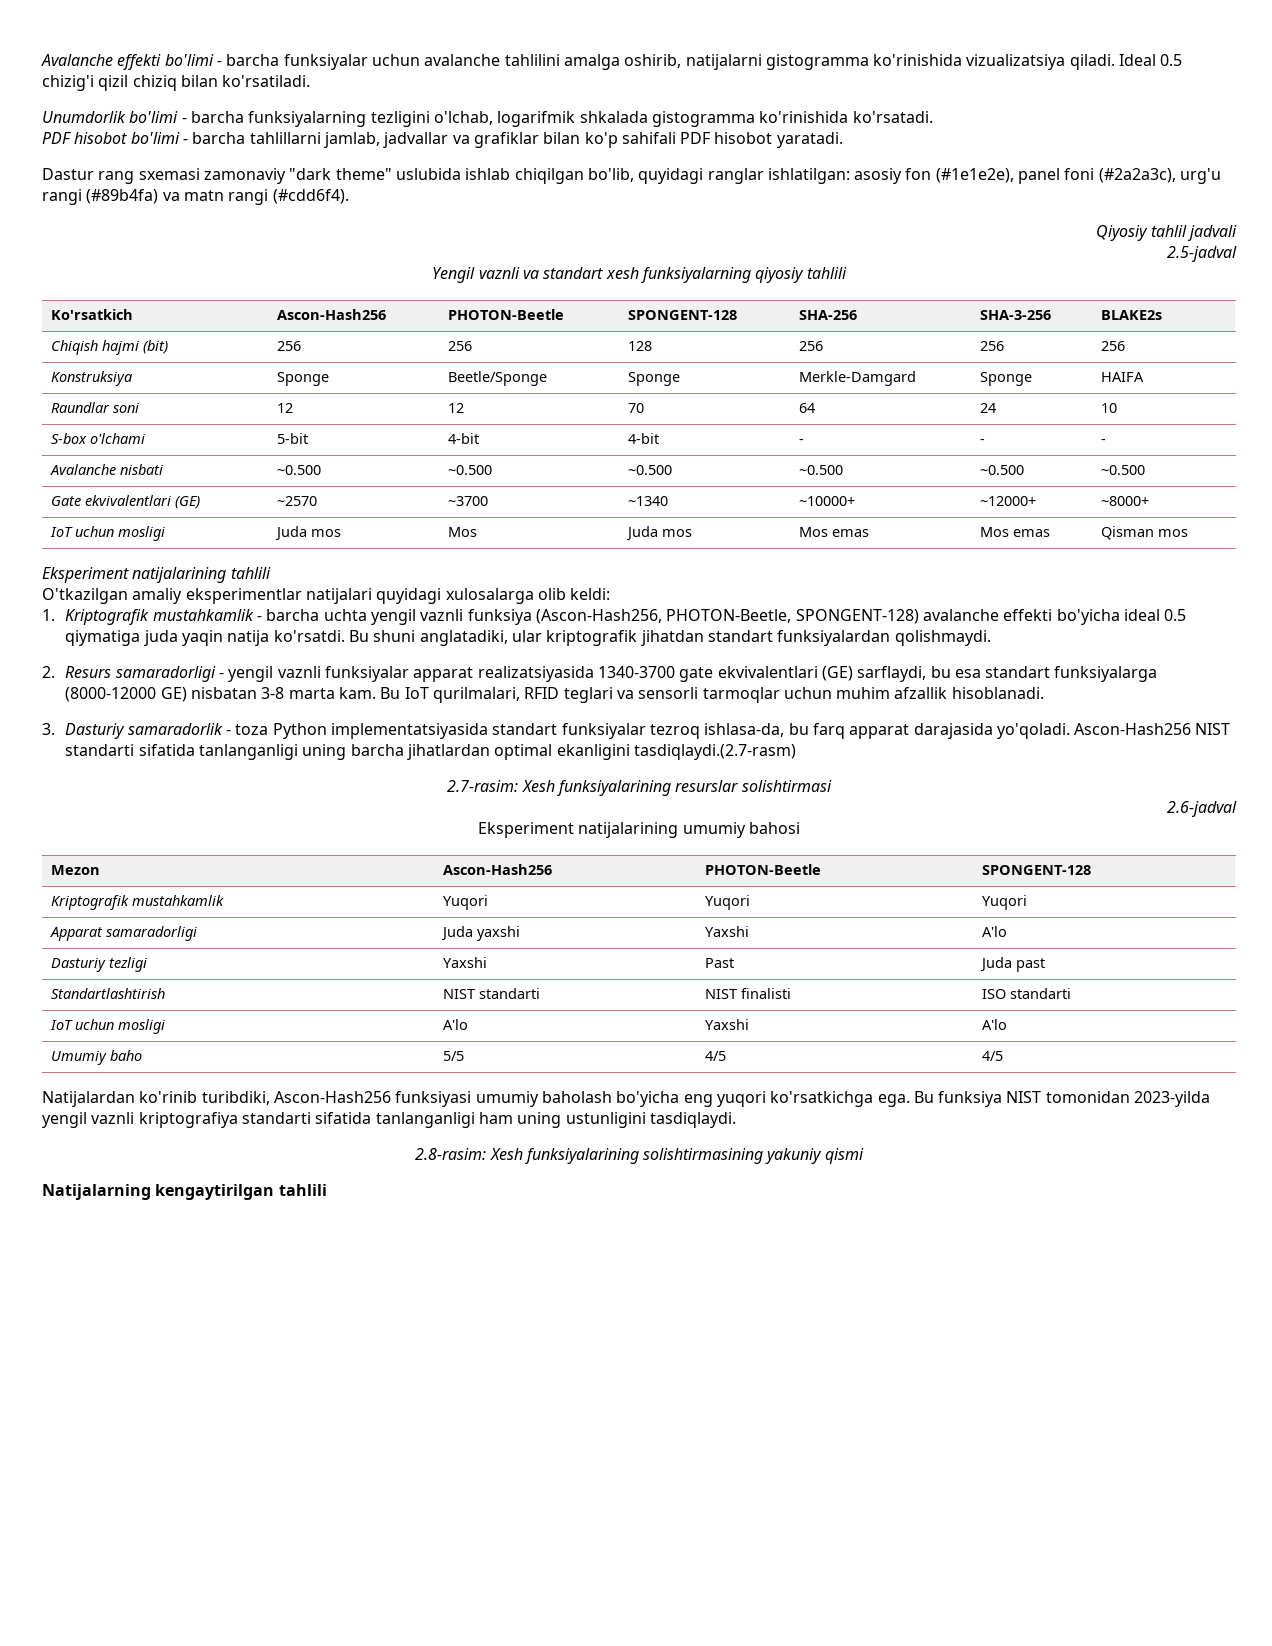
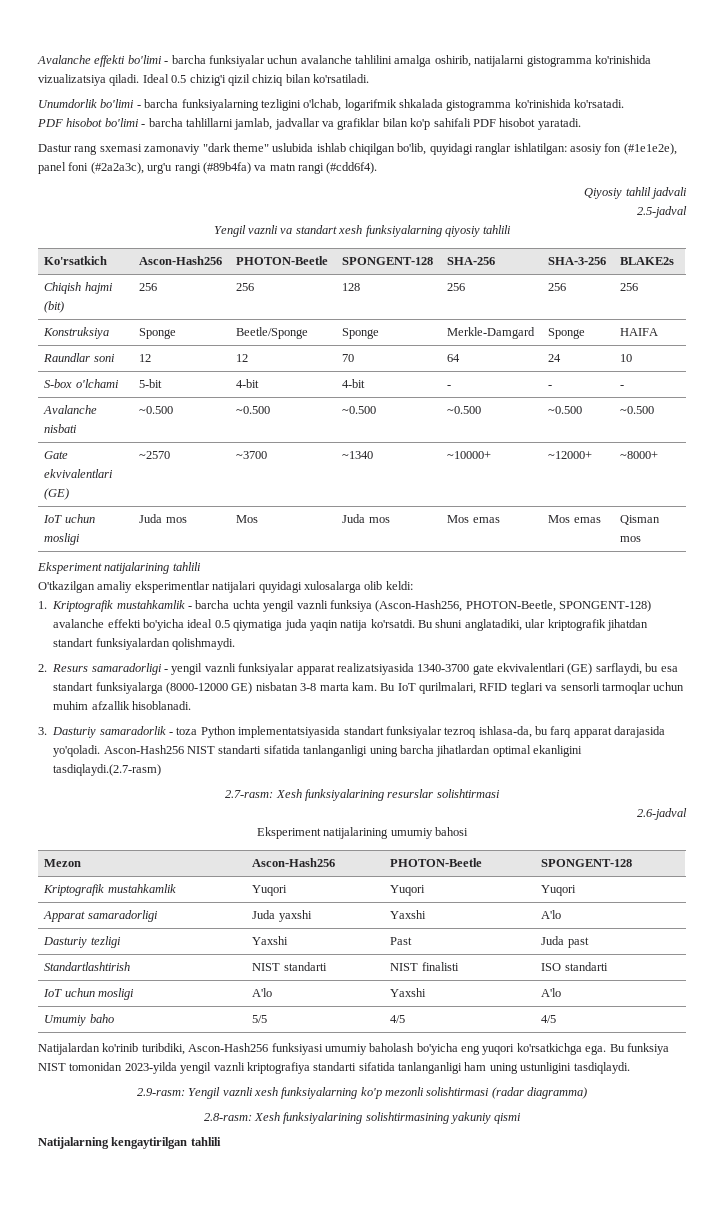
- 2.7-rasim: Xesh funksiyalarining resurslar solishtirmasi
+ 2.7-rasm: Xesh funksiyalarining resurslar solishtirmasi
- 2.8-rasim: Xesh funksiyalarining solishtirmasining yakuniy qismi
+ 2.9-rasm: Yengil vaznli xesh funksiyalarning ko'p mezonli solishtirmasi (radar diagramma)
+ 2.8-rasm: Xesh funksiyalarining solishtirmasining yakuniy qismi

